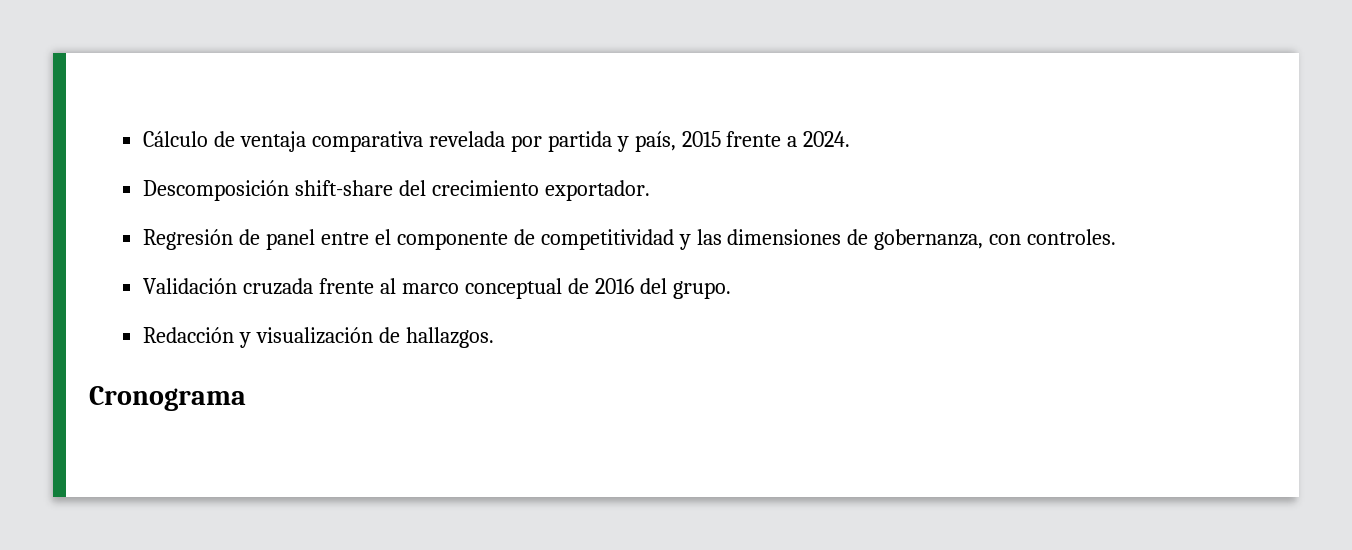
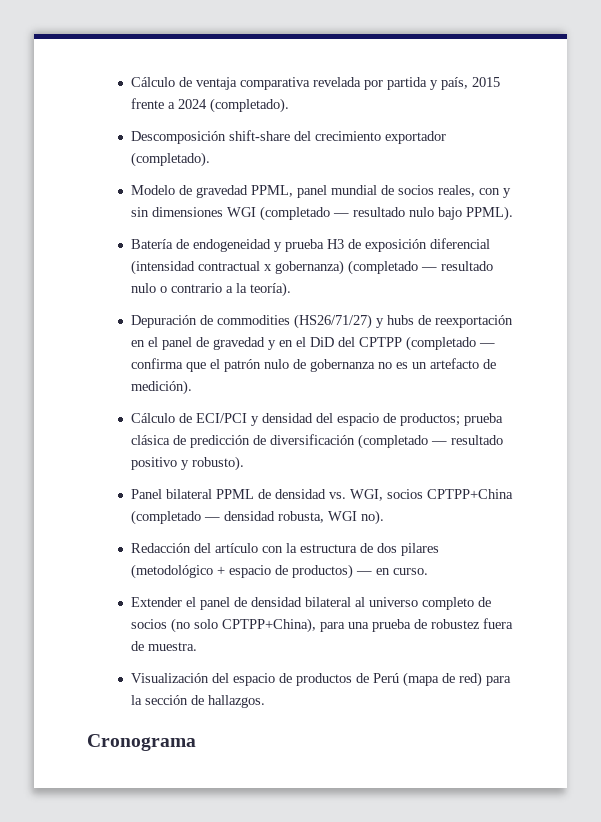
- Cálculo de ventaja comparativa revelada por partida y país, 2015 frente a 2024.
+ Cálculo de ventaja comparativa revelada por partida y país, 2015 frente a 2024 (completado).
- Descomposición shift-share del crecimiento exportador.
- Regresión de panel entre el componente de competitividad y las dimensiones de gobernanza, con controles.
- Validación cruzada frente al marco conceptual de 2016 del grupo.
- Redacción y visualización de hallazgos.
+ Descomposición shift-share del crecimiento exportador (completado).
+ Modelo de gravedad PPML, panel mundial de socios reales, con y sin dimensiones WGI (completado — resultado nulo bajo PPML).
+ Batería de endogeneidad y prueba H3 de exposición diferencial (intensidad contractual x gobernanza) (completado — resultado nulo o contrario a la teoría).
+ Depuración de commodities (HS26/71/27) y hubs de reexportación en el panel de gravedad y en el DiD del CPTPP (completado — confirma que el patrón nulo de gobernanza no es un artefacto de medición).
+ Cálculo de ECI/PCI y densidad del espacio de productos; prueba clásica de predicción de diversificación (completado — resultado positivo y robusto).
+ Panel bilateral PPML de densidad vs. WGI, socios CPTPP+China (completado — densidad robusta, WGI no).
+ Redacción del artículo con la estructura de dos pilares (metodológico + espacio de productos) — en curso.
+ Extender el panel de densidad bilateral al universo completo de socios (no solo CPTPP+China), para una prueba de robustez fuera de muestra.
+ Visualización del espacio de productos de Perú (mapa de red) para la sección de hallazgos.

